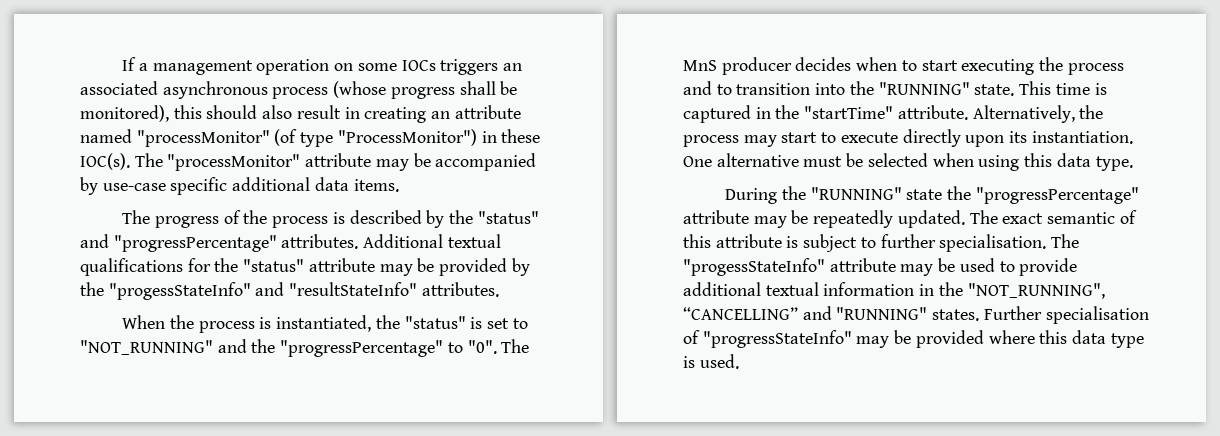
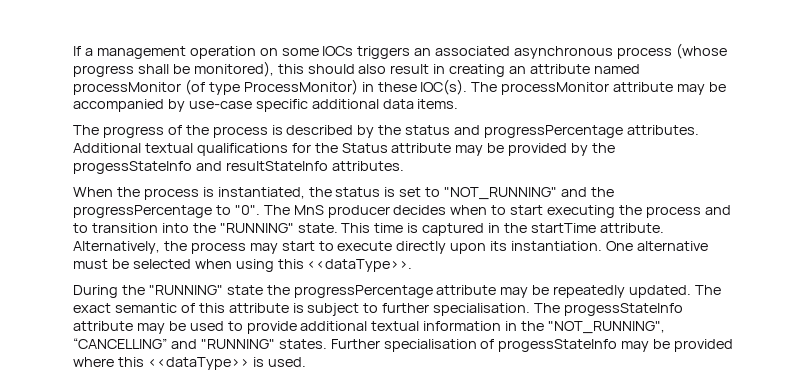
- If a management operation on some IOCs triggers an associated asynchronous process (whose progress shall be monitored), this should also result in creating an attribute named "processMonitor" (of type "ProcessMonitor") in these IOC(s).
+ If a management operation on some IOCs triggers an associated asynchronous process (whose progress shall be monitored), this should also result in creating an attribute named processMonitor (of type ProcessMonitor) in these IOC(s).
- The "processMonitor" attribute may be accompanied by use-case specific additional data items.
+ The processMonitor attribute may be accompanied by use-case specific additional data items.
- The progress of the process is described by the "status" and "progressPercentage" attributes.
+ The progress of the process is described by the status and progressPercentage attributes.
- Additional textual qualifications for the "status" attribute may be provided by the "progessStateInfo" and "resultStateInfo" attributes.
+ Additional textual qualifications for the Status attribute may be provided by the progessStateInfo and resultStateInfo attributes.
- When the process is instantiated, the "status" is set to "NOT_RUNNING" and the "progressPercentage" to "0".
+ When the process is instantiated, the status is set to "NOT_RUNNING" and the progressPercentage to "0".
- This time is captured in the "startTime" attribute.
+ This time is captured in the startTime attribute.
- One alternative must be selected when using this data type.
+ One alternative must be selected when using this <<dataType>>.
- During the "RUNNING" state the "progressPercentage" attribute may be repeatedly updated.
+ During the "RUNNING" state the progressPercentage attribute may be repeatedly updated.
- The "progessStateInfo" attribute may be used to provide additional textual information in the "NOT_RUNNING", “CANCELLING” and "RUNNING" states.
+ The progessStateInfo attribute may be used to provide additional textual information in the "NOT_RUNNING", “CANCELLING” and "RUNNING" states.
- Further specialisation of "progressStateInfo" may be provided where this data type is used.
+ Further specialisation of progessStateInfo may be provided where this <<dataType>> is used.

